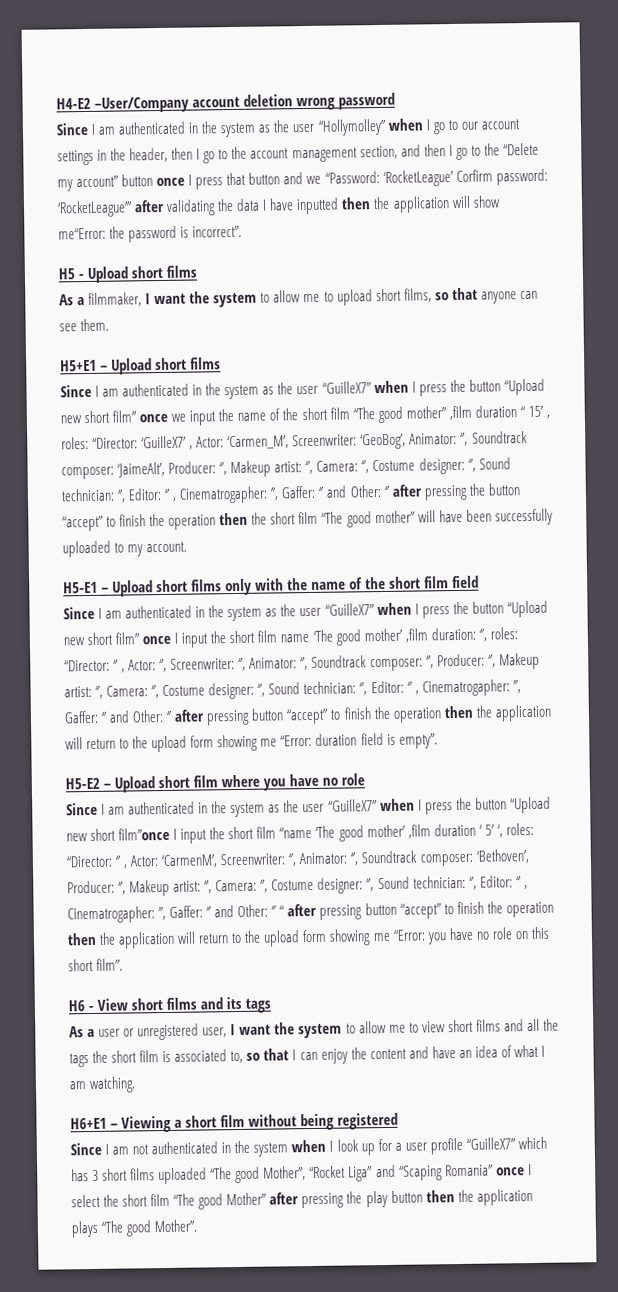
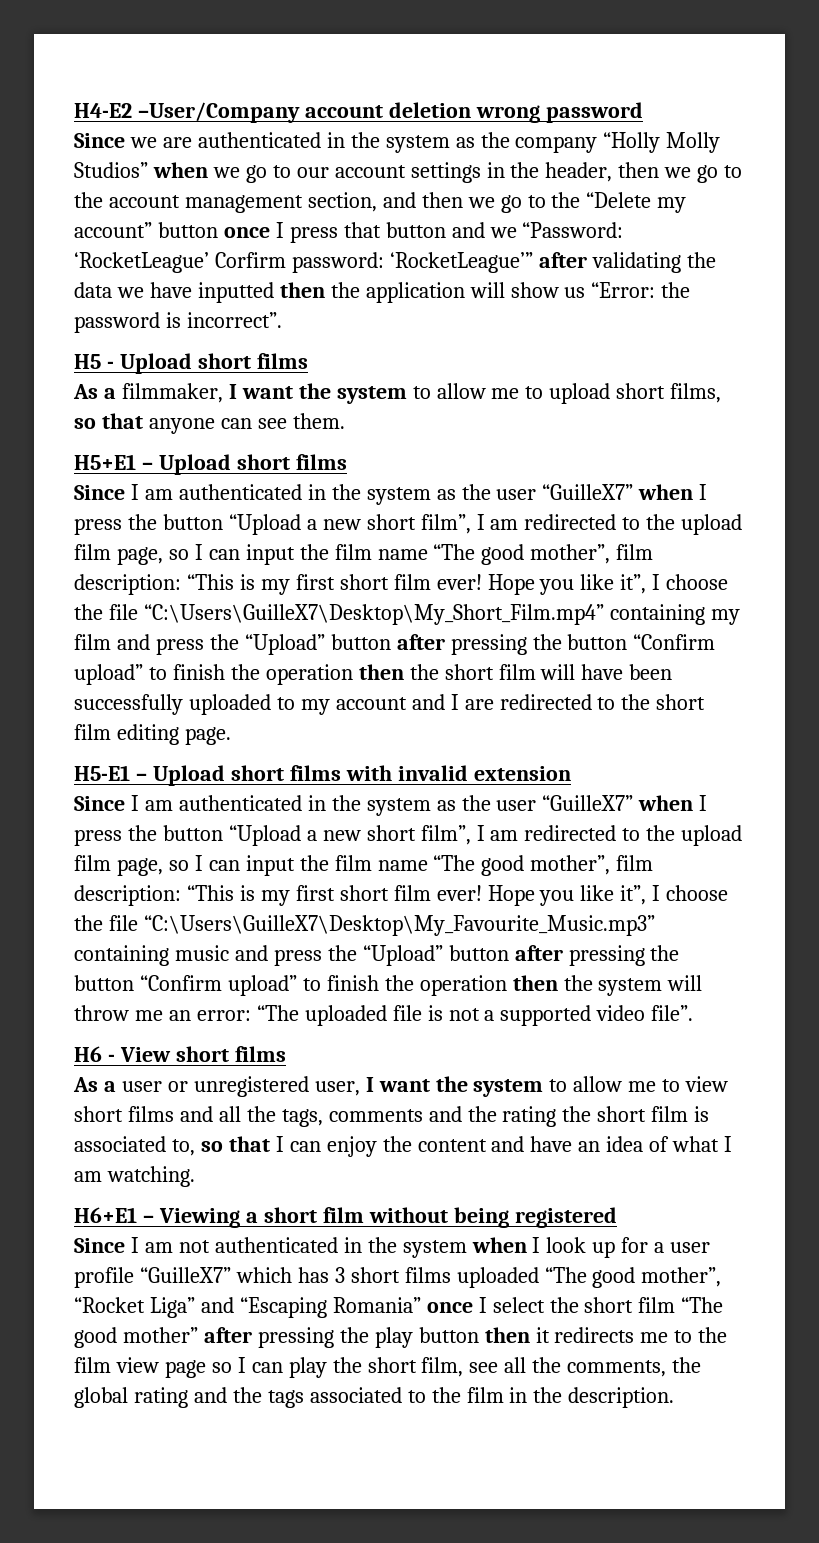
- Since I am authenticated in the system as the user “Hollymolley” when I go to our account settings in the header, then I go to the account management section, and then I go to the “Delete my account” button once I press that button and we “Password: ‘RocketLeague’ Corfirm password: ‘RocketLeague’” after validating the data I have inputted then the application will show me“Error: the password is incorrect”.
+ Since we are authenticated in the system as the company “Holly Molly Studios” when we go to our account settings in the header, then we go to the account management section, and then we go to the “Delete my account” button once I press that button and we “Password: ‘RocketLeague’ Corfirm password: ‘RocketLeague’” after validating the data we have inputted then the application will show us “Error: the password is incorrect”.
- Since I am authenticated in the system as the user “GuilleX7” when I press the button “Upload new short film” once we input the name of the short film “The good mother” ,film duration “ 15’ , roles: “Director: ‘GuilleX7’ , Actor: ‘Carmen_M’, Screenwriter: ‘GeoBog’, Animator: ‘’, Soundtrack composer: ‘JaimeAlt’, Producer: ‘’, Makeup artist: ‘’, Camera: ‘’, Costume designer: ‘’, Sound technician: ‘’, Editor: ‘’ , Cinematrogapher: ’’, Gaffer: ‘’ and Other: ‘’ after pressing the button “accept” to finish the operation then the short film “The good mother” will have been successfully uploaded to my account.
+ Since I am authenticated in the system as the user “GuilleX7” when I press the button “Upload a new short film”, I am redirected to the upload film page, so I can input the film name “The good mother”, film description: “This is my first short film ever! Hope you like it”, I choose the file “C:\Users\GuilleX7\Desktop\My_Short_Film.mp4” containing my film and press the “Upload” button after pressing the button “Confirm upload” to finish the operation then the short film will have been successfully uploaded to my account and I are redirected to the short film editing page.
- H5-E1 – Upload short films only with the name of the short film field
+ H5-E1 – Upload short films with invalid extension
- Since I am authenticated in the system as the user “GuilleX7” when I press the button “Upload new short film” once I input the short film name ‘The good mother’ ,film duration: ‘’, roles: “Director: ‘’ , Actor: ‘’, Screenwriter: ‘’, Animator: ‘’, Soundtrack composer: ‘’, Producer: ‘’, Makeup artist: ‘’, Camera: ‘’, Costume designer: ‘’, Sound technician: ‘’, Editor: ‘’ , Cinematrogapher: ’’, Gaffer: ‘’ and Other: ‘’ after pressing button “accept” to finish the operation then the application will return to the upload form showing me “Error: duration field is empty”.
- H5-E2 – Upload short film where you have no role
- Since I am authenticated in the system as the user “GuilleX7” when I press the button “Upload new short film”once I input the short film “name ‘The good mother’ ,film duration ‘ 5’ ‘, roles: “Director: ‘’ , Actor: ‘CarmenM’, Screenwriter: ‘’, Animator: ‘’, Soundtrack composer: ‘Bethoven’, Producer: ‘’, Makeup artist: ‘’, Camera: ‘’, Costume designer: ‘’, Sound technician: ‘’, Editor: ‘’ , Cinematrogapher: ’’, Gaffer: ‘’ and Other: ‘’ “ after pressing button “accept” to finish the operation then the application will return to the upload form showing me “Error: you have no role on this short film”.
+ Since I am authenticated in the system as the user “GuilleX7” when I press the button “Upload a new short film”, I am redirected to the upload film page, so I can input the film name “The good mother”, film description: “This is my first short film ever! Hope you like it”, I choose the file “C:\Users\GuilleX7\Desktop\My_Favourite_Music.mp3” containing music and press the “Upload” button after pressing the button “Confirm upload” to finish the operation then the system will throw me an error: “The uploaded file is not a supported video file”.
- H6 - View short films and its tags
+ H6 - View short films
- As a user or unregistered user, I want the system to allow me to view short films and all the tags the short film is associated to, so that I can enjoy the content and have an idea of what I am watching.
+ As a user or unregistered user, I want the system to allow me to view short films and all the tags, comments and the rating the short film is associated to, so that I can enjoy the content and have an idea of what I am watching.
- Since I am not authenticated in the system when I look up for a user profile “GuilleX7” which has 3 short films uploaded “The good Mother”, “Rocket Liga” and “Scaping Romania” once I select the short film “The good Mother” after pressing the play button then the application plays “The good Mother”.
+ Since I am not authenticated in the system when I look up for a user profile “GuilleX7” which has 3 short films uploaded “The good mother”, “Rocket Liga” and “Escaping Romania” once I select the short film “The good mother” after pressing the play button then it redirects me to the film view page so I can play the short film, see all the comments, the global rating and the tags associated to the film in the description.

